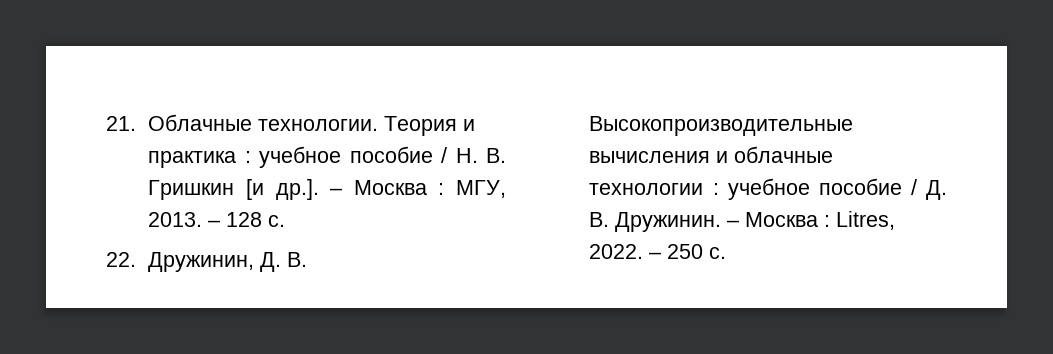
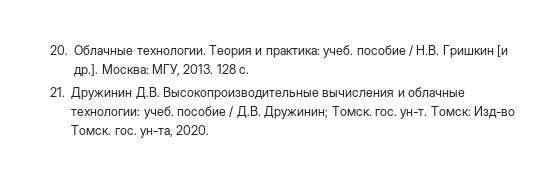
- 21. Облачные технологии.
+ 20. Облачные технологии.
- Теория и практика : учебное пособие / Н. В. Гришкин [и др.]. – Москва : МГУ, 2013.
+ Теория и практика: учеб. пособие / Н.В. Гришкин [и др.]. Москва: МГУ, 2013.
- – 128 с.
+ 128 с.
- 22. Дружинин, Д. В. Высокопроизводительные вычисления и облачные технологии : учебное пособие / Д. В. Дружинин. – Москва : Litres, 2022. – 250 с.
+ 21. Дружинин Д.В. Высокопроизводительные вычисления и облачные технологии: учеб. пособие / Д.В. Дружинин; Томск. гос. ун-т. Томск: Изд-во Томск. гос. ун-та, 2020.

